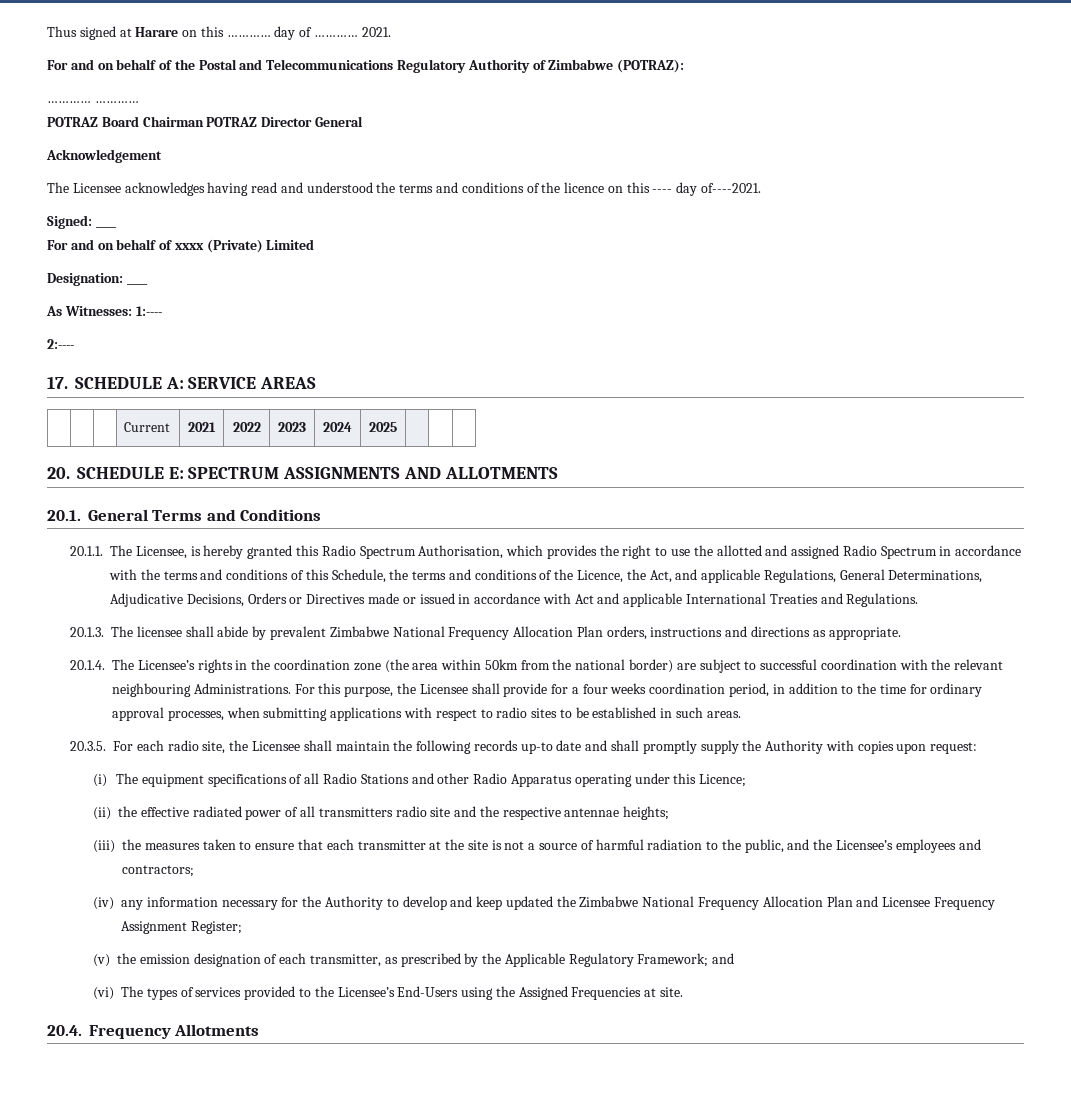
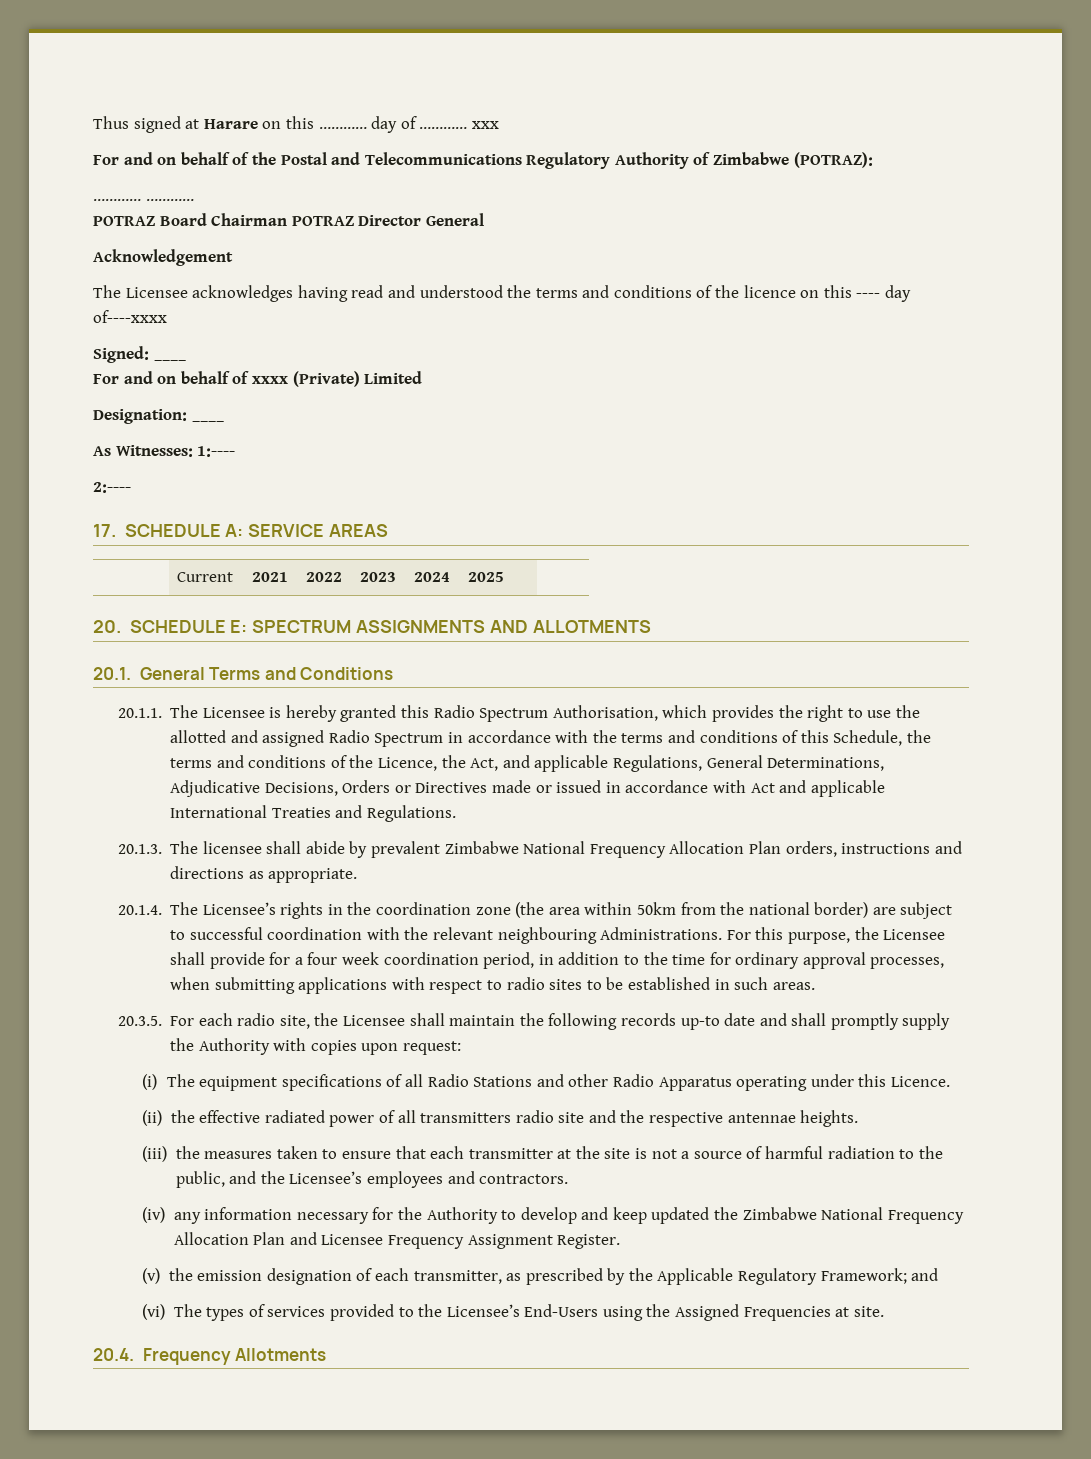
- Thus signed at Harare on this ………… day of ………… 2021.
+ Thus signed at Harare on this ………… day of ………… xxx
- The Licensee acknowledges having read and understood the terms and conditions of the licence on this ---- day of----2021.
+ The Licensee acknowledges having read and understood the terms and conditions of the licence on this ---- day of----xxxx
- 20.1.1. The Licensee, is hereby granted this Radio Spectrum Authorisation, which provides the right to use the allotted and assigned Radio Spectrum in accordance with the terms and conditions of this Schedule, the terms and conditions of the Licence, the Act, and applicable Regulations, General Determinations, Adjudicative Decisions, Orders or Directives made or issued in accordance with Act and applicable International Treaties and Regulations.
+ 20.1.1. The Licensee is hereby granted this Radio Spectrum Authorisation, which provides the right to use the allotted and assigned Radio Spectrum in accordance with the terms and conditions of this Schedule, the terms and conditions of the Licence, the Act, and applicable Regulations, General Determinations, Adjudicative Decisions, Orders or Directives made or issued in accordance with Act and applicable International Treaties and Regulations.
- For this purpose, the Licensee shall provide for a four weeks coordination period, in addition to the time for ordinary approval processes, when submitting applications with respect to radio sites to be established in such areas.
+ For this purpose, the Licensee shall provide for a four week coordination period, in addition to the time for ordinary approval processes, when submitting applications with respect to radio sites to be established in such areas.
- (i) The equipment specifications of all Radio Stations and other Radio Apparatus operating under this Licence;
+ (i) The equipment specifications of all Radio Stations and other Radio Apparatus operating under this Licence.
- (ii) the effective radiated power of all transmitters radio site and the respective antennae heights;
+ (ii) the effective radiated power of all transmitters radio site and the respective antennae heights.
- (iii) the measures taken to ensure that each transmitter at the site is not a source of harmful radiation to the public, and the Licensee’s employees and contractors;
+ (iii) the measures taken to ensure that each transmitter at the site is not a source of harmful radiation to the public, and the Licensee’s employees and contractors.
- (iv) any information necessary for the Authority to develop and keep updated the Zimbabwe National Frequency Allocation Plan and Licensee Frequency Assignment Register;
+ (iv) any information necessary for the Authority to develop and keep updated the Zimbabwe National Frequency Allocation Plan and Licensee Frequency Assignment Register.

